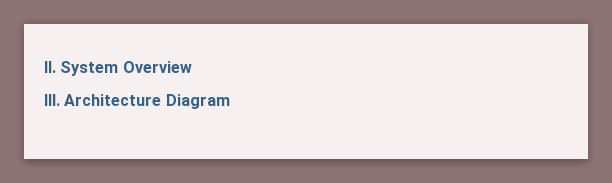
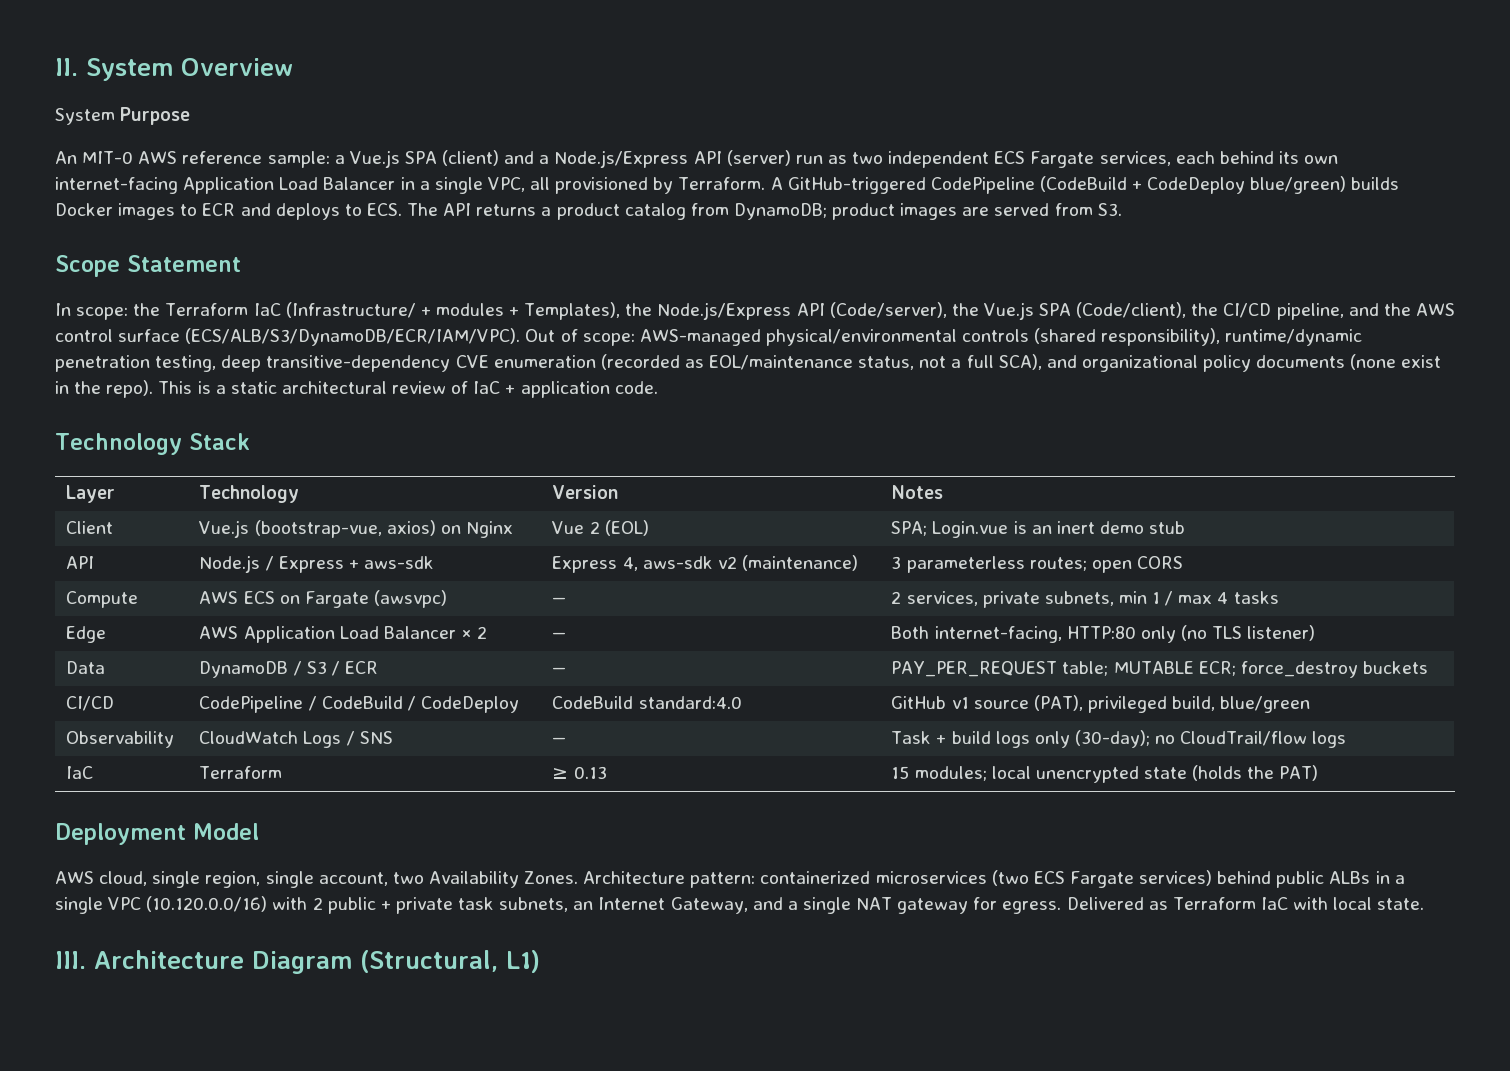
+ System Purpose
+ An MIT-0 AWS reference sample: a Vue.js SPA (client) and a Node.js/Express API (server) run as two independent ECS Fargate services, each behind its own internet-facing Application Load Balancer in a single VPC, all provisioned by Terraform. A GitHub-triggered CodePipeline (CodeBuild + CodeDeploy blue/green) builds Docker images to ECR and deploys to ECS. The API returns a product catalog from DynamoDB; product images are served from S3.
+ Scope Statement
+ In scope: the Terraform IaC (Infrastructure/ + modules + Templates), the Node.js/Express API (Code/server), the Vue.js SPA (Code/client), the CI/CD pipeline, and the AWS control surface (ECS/ALB/S3/DynamoDB/ECR/IAM/VPC). Out of scope: AWS-managed physical/environmental controls (shared responsibility), runtime/dynamic penetration testing, deep transitive-dependency CVE enumeration (recorded as EOL/maintenance status, not a full SCA), and organizational policy documents (none exist in the repo). This is a static architectural review of IaC + application code.
+ Technology Stack
+ Layer | Technology | Version | Notes
+ Client | Vue.js (bootstrap-vue, axios) on Nginx | Vue 2 (EOL) | SPA; Login.vue is an inert demo stub
+ API | Node.js / Express + aws-sdk | Express 4, aws-sdk v2 (maintenance) | 3 parameterless routes; open CORS
+ Compute | AWS ECS on Fargate (awsvpc) | — | 2 services, private subnets, min 1 / max 4 tasks
+ Edge | AWS Application Load Balancer × 2 | — | Both internet-facing, HTTP:80 only (no TLS listener)
+ Data | DynamoDB / S3 / ECR | — | PAY_PER_REQUEST table; MUTABLE ECR; force_destroy buckets
+ CI/CD | CodePipeline / CodeBuild / CodeDeploy | CodeBuild standard:4.0 | GitHub v1 source (PAT), privileged build, blue/green
+ Observability | CloudWatch Logs / SNS | — | Task + build logs only (30-day); no CloudTrail/flow logs
+ IaC | Terraform | ≥ 0.13 | 15 modules; local unencrypted state (holds the PAT)
+ Deployment Model
+ AWS cloud, single region, single account, two Availability Zones. Architecture pattern: containerized microservices (two ECS Fargate services) behind public ALBs in a single VPC (10.120.0.0/16) with 2 public + private task subnets, an Internet Gateway, and a single NAT gateway for egress. Delivered as Terraform IaC with local state.
- III. Architecture Diagram
+ III. Architecture Diagram (Structural, L1)

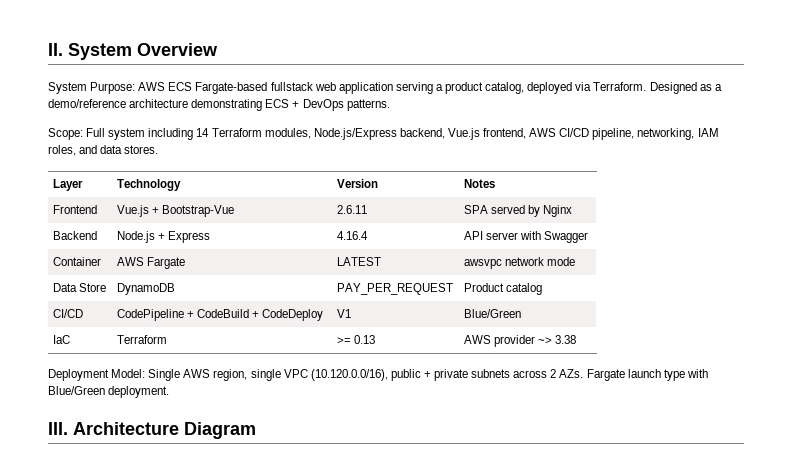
- System Purpose
- An MIT-0 AWS reference sample: a Vue.js SPA (client) and a Node.js/Express API (server) run as two independent ECS Fargate services, each behind its own internet-facing Application Load Balancer in a single VPC, all provisioned by Terraform. A GitHub-triggered CodePipeline (CodeBuild + CodeDeploy blue/green) builds Docker images to ECR and deploys to ECS. The API returns a product catalog from DynamoDB; product images are served from S3.
- Scope Statement
- In scope: the Terraform IaC (Infrastructure/ + modules + Templates), the Node.js/Express API (Code/server), the Vue.js SPA (Code/client), the CI/CD pipeline, and the AWS control surface (ECS/ALB/S3/DynamoDB/ECR/IAM/VPC). Out of scope: AWS-managed physical/environmental controls (shared responsibility), runtime/dynamic penetration testing, deep transitive-dependency CVE enumeration (recorded as EOL/maintenance status, not a full SCA), and organizational policy documents (none exist in the repo). This is a static architectural review of IaC + application code.
- Technology Stack
+ System Purpose: AWS ECS Fargate-based fullstack web application serving a product catalog, deployed via Terraform. Designed as a demo/reference architecture demonstrating ECS + DevOps patterns.
+ Scope: Full system including 14 Terraform modules, Node.js/Express backend, Vue.js frontend, AWS CI/CD pipeline, networking, IAM roles, and data stores.
- Client | Vue.js (bootstrap-vue, axios) on Nginx | Vue 2 (EOL) | SPA; Login.vue is an inert demo stub
- API | Node.js / Express + aws-sdk | Express 4, aws-sdk v2 (maintenance) | 3 parameterless routes; open CORS
- Compute | AWS ECS on Fargate (awsvpc) | — | 2 services, private subnets, min 1 / max 4 tasks
- Edge | AWS Application Load Balancer × 2 | — | Both internet-facing, HTTP:80 only (no TLS listener)
+ Frontend | Vue.js + Bootstrap-Vue | 2.6.11 | SPA served by Nginx
+ Backend | Node.js + Express | 4.16.4 | API server with Swagger
+ Container | AWS Fargate | LATEST | awsvpc network mode
- Data | DynamoDB / S3 / ECR | — | PAY_PER_REQUEST table; MUTABLE ECR; force_destroy buckets
- CI/CD | CodePipeline / CodeBuild / CodeDeploy | CodeBuild standard:4.0 | GitHub v1 source (PAT), privileged build, blue/green
- Observability | CloudWatch Logs / SNS | — | Task + build logs only (30-day); no CloudTrail/flow logs
+ Data Store | DynamoDB | PAY_PER_REQUEST | Product catalog
+ CI/CD | CodePipeline + CodeBuild + CodeDeploy | V1 | Blue/Green
- IaC | Terraform | ≥ 0.13 | 15 modules; local unencrypted state (holds the PAT)
- Deployment Model
- AWS cloud, single region, single account, two Availability Zones. Architecture pattern: containerized microservices (two ECS Fargate services) behind public ALBs in a single VPC (10.120.0.0/16) with 2 public + private task subnets, an Internet Gateway, and a single NAT gateway for egress. Delivered as Terraform IaC with local state.
+ IaC | Terraform | >= 0.13 | AWS provider ~> 3.38
+ Deployment Model: Single AWS region, single VPC (10.120.0.0/16), public + private subnets across 2 AZs. Fargate launch type with Blue/Green deployment.
- III. Architecture Diagram (Structural, L1)
+ III. Architecture Diagram

